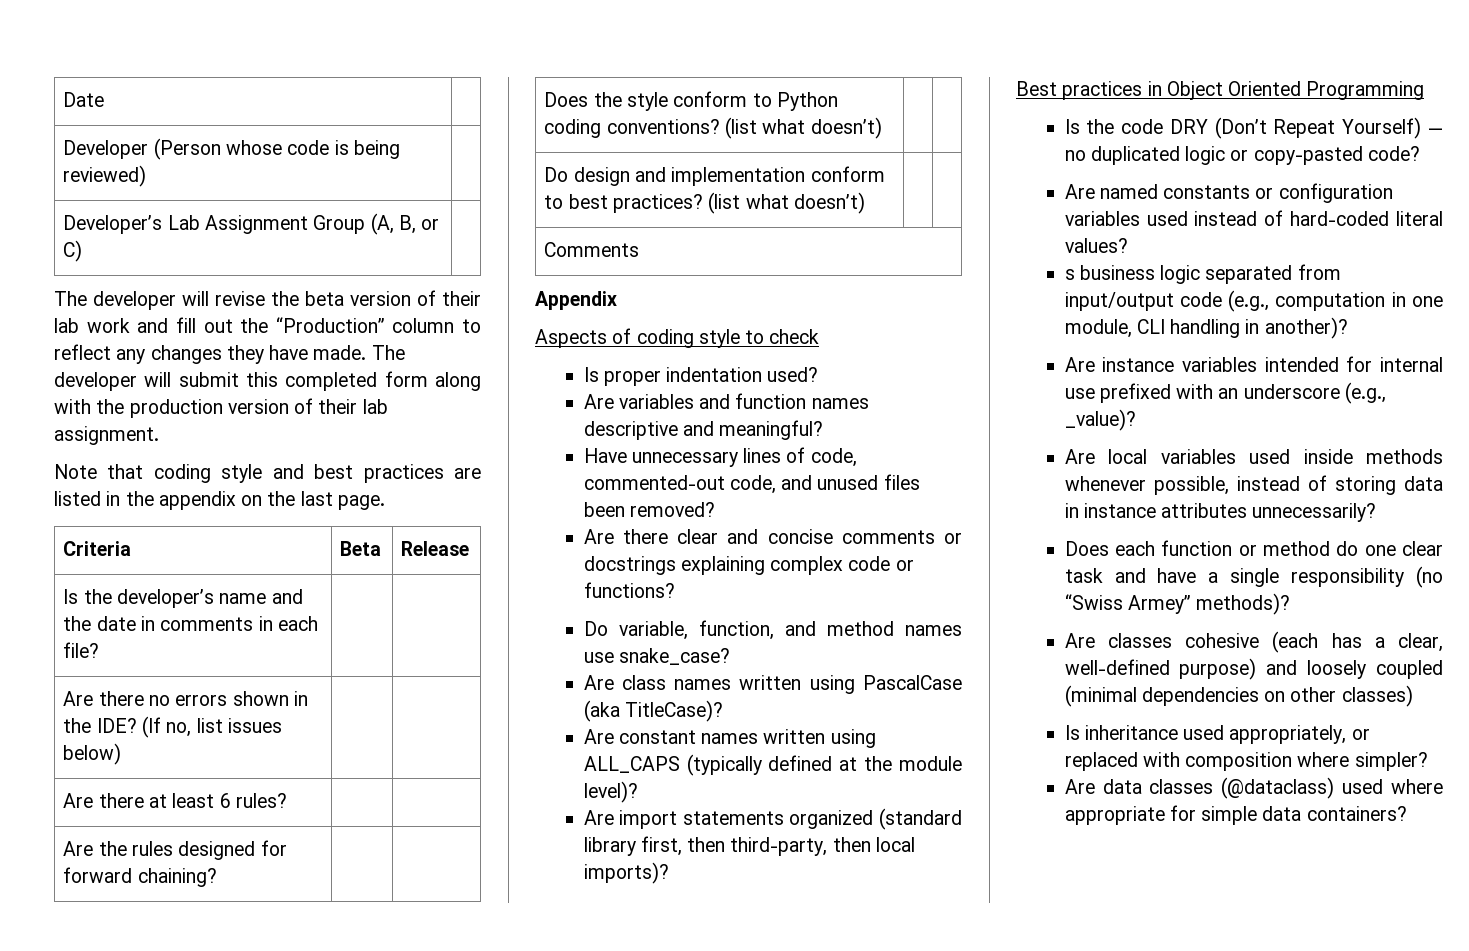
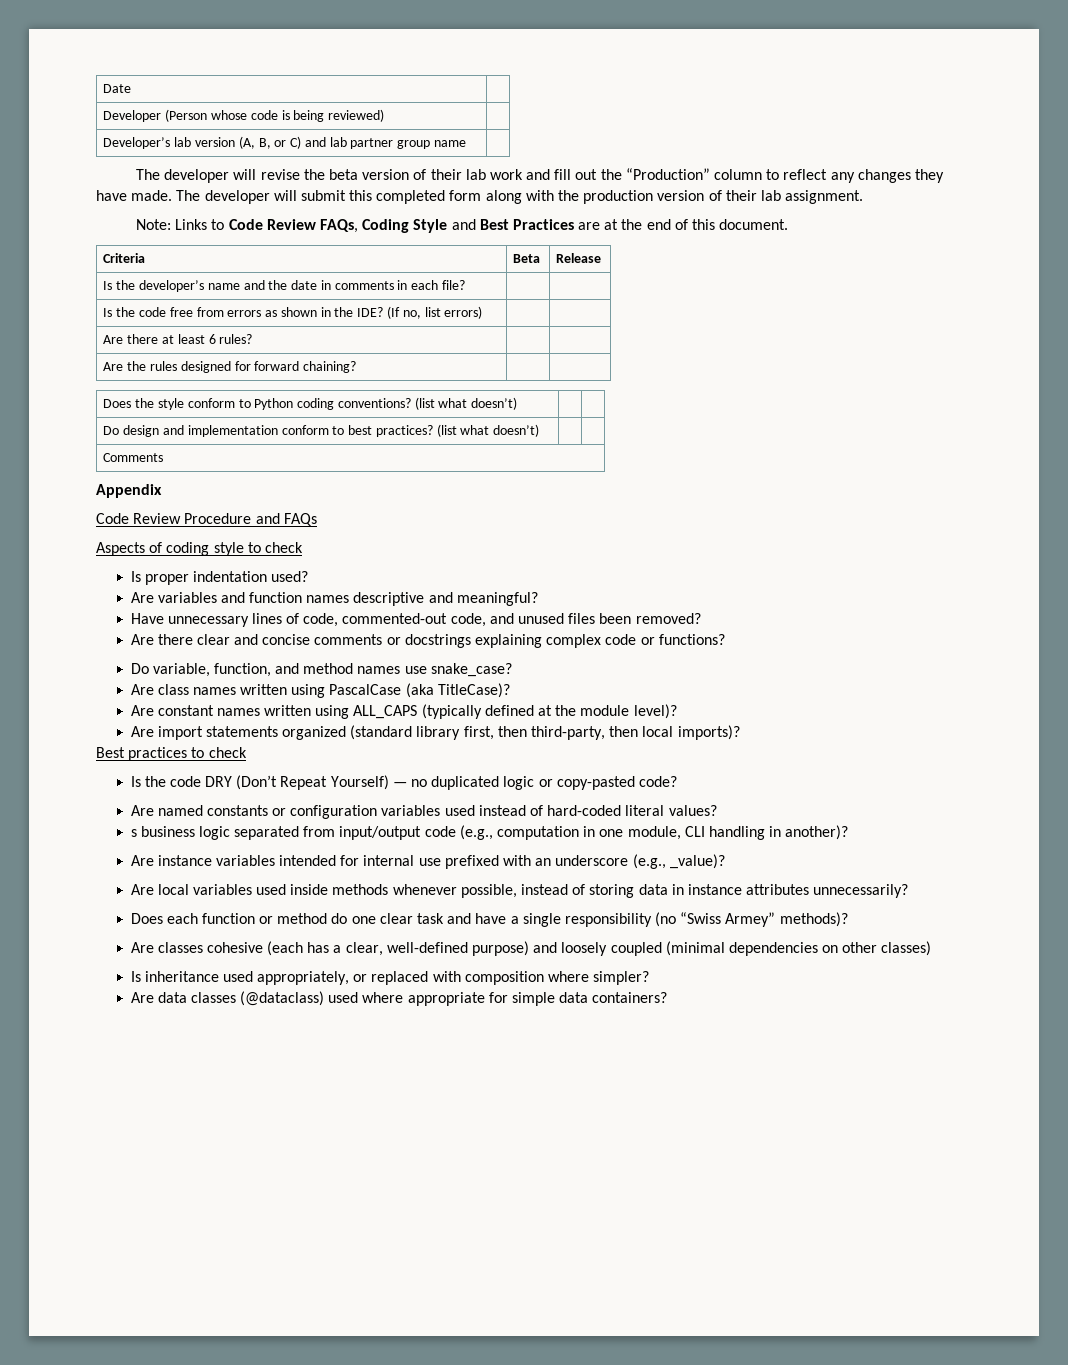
- Developer’s Lab Assignment Group (A, B, or C) |
+ Developer’s lab version (A, B, or C) and lab partner group name |
- Note that coding style and best practices are listed in the appendix on the last page.
+ Note: Links to Code Review FAQs, Coding Style and Best Practices are at the end of this document.
- Are there no errors shown in the IDE? (If no, list issues below) | |
+ Is the code free from errors as shown in the IDE? (If no, list errors) | |
+ Code Review Procedure and FAQs
- Best practices in Object Oriented Programming
+ Best practices to check

